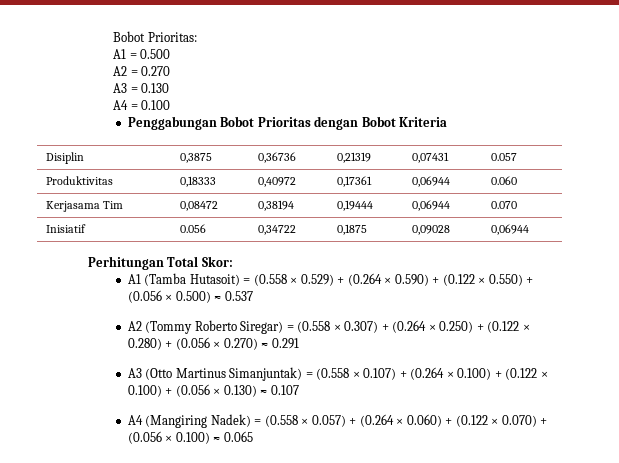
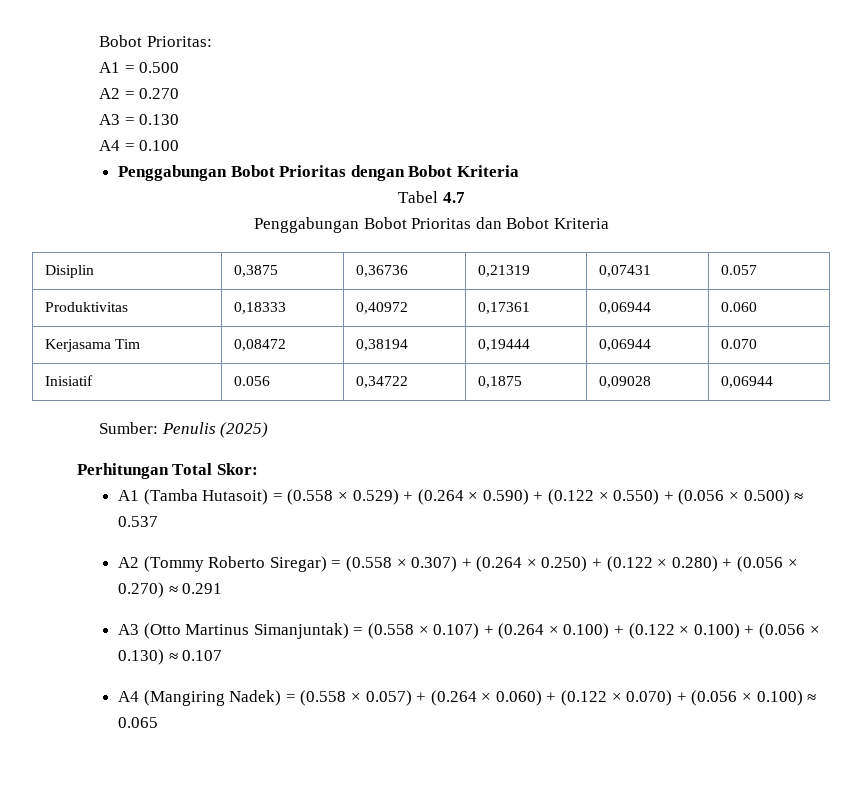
+ Tabel 4.7
+ Penggabungan Bobot Prioritas dan Bobot Kriteria
+ Sumber: Penulis (2025)

